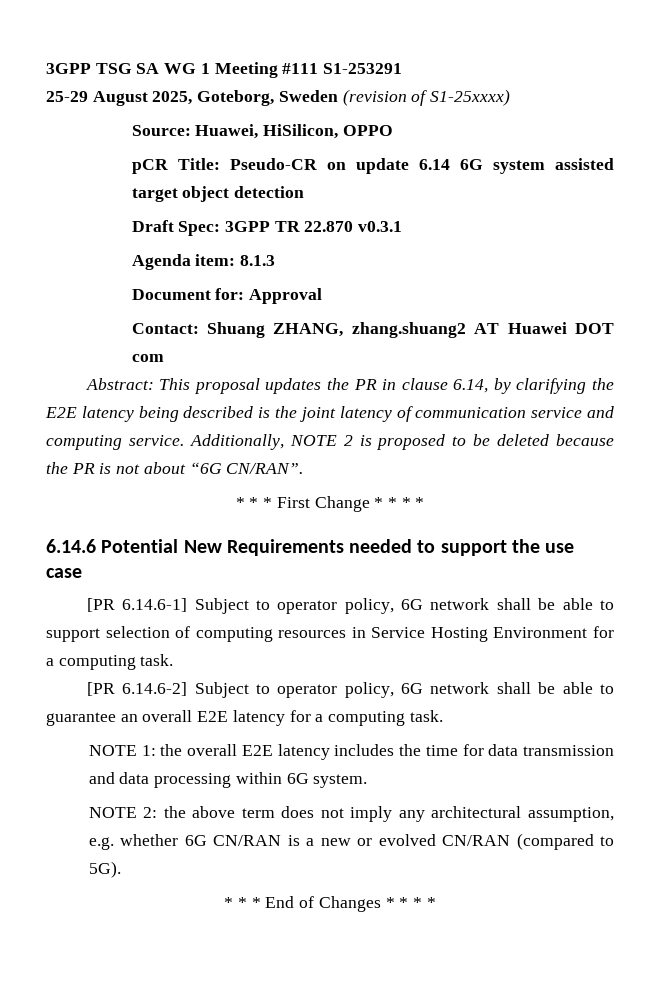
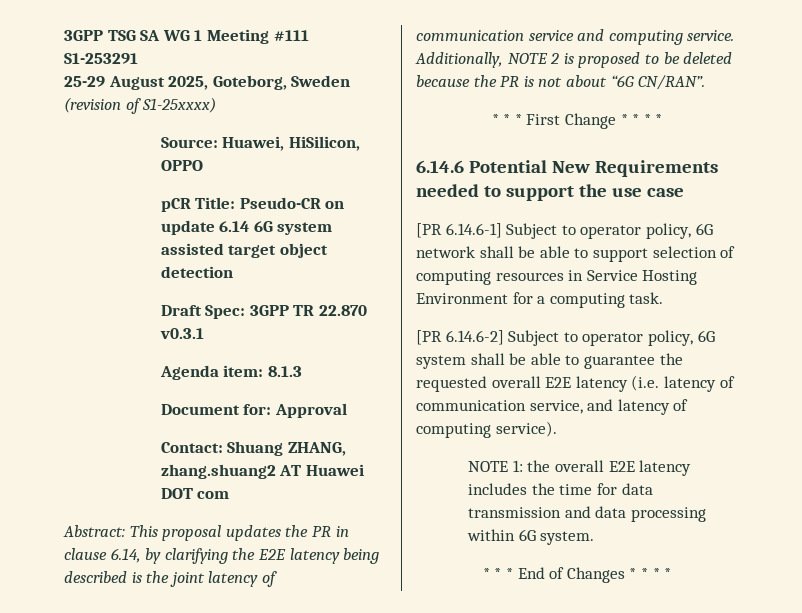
- [PR 6.14.6-2] Subject to operator policy, 6G network shall be able to guarantee an overall E2E latency for a computing task.
+ [PR 6.14.6-2] Subject to operator policy, 6G system shall be able to guarantee the requested overall E2E latency (i.e. latency of communication service, and latency of computing service).
- NOTE 2: the above term does not imply any architectural assumption, e.g. whether 6G CN/RAN is a new or evolved CN/RAN (compared to 5G).

